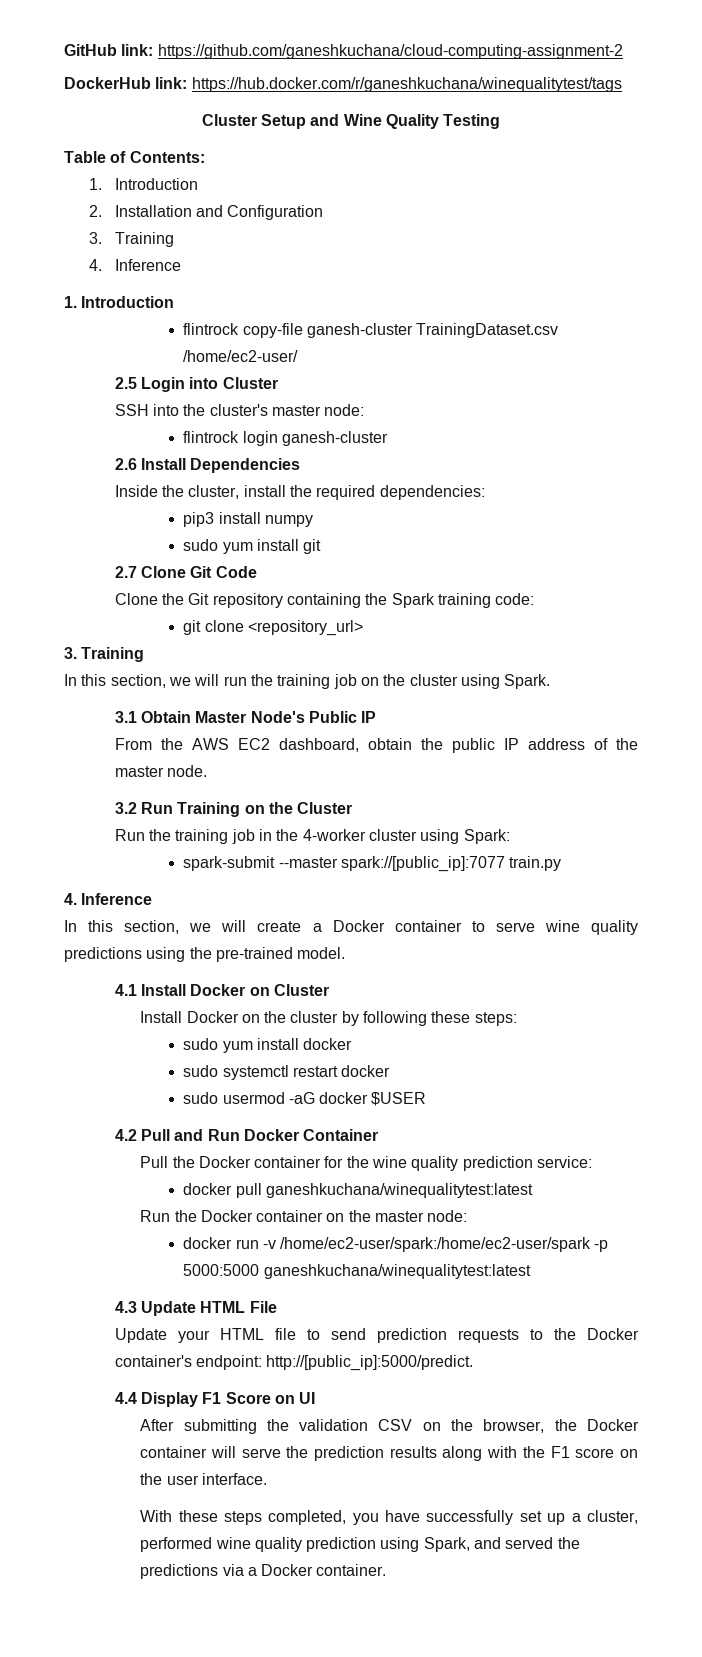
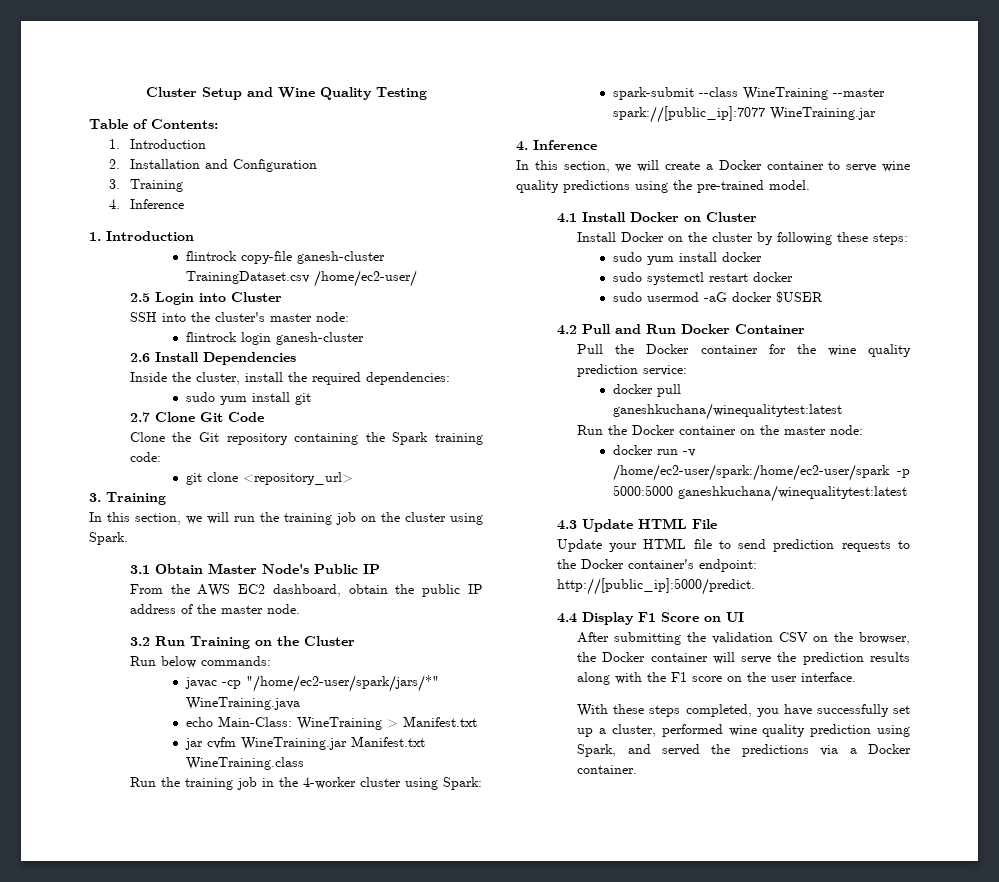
- GitHub link: https://github.com/ganeshkuchana/cloud-computing-assignment-2
- DockerHub link: https://hub.docker.com/r/ganeshkuchana/winequalitytest/tags
- pip3 install numpy
+ Run below commands:
+ javac -cp "/home/ec2-user/spark/jars/*" WineTraining.java
+ echo Main-Class: WineTraining > Manifest.txt
+ jar cvfm WineTraining.jar Manifest.txt WineTraining.class
- spark-submit --master spark://[public_ip]:7077 train.py
+ spark-submit --class WineTraining --master spark://[public_ip]:7077 WineTraining.jar

